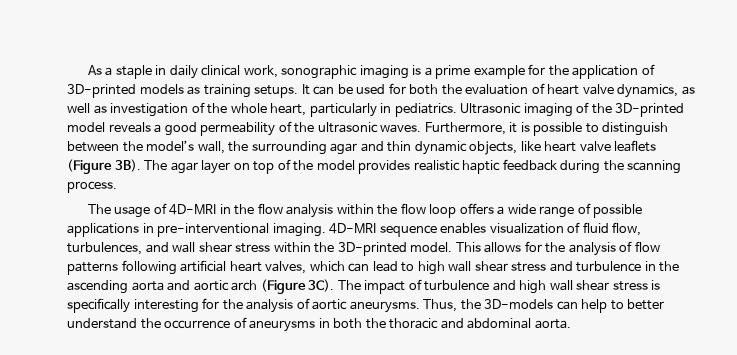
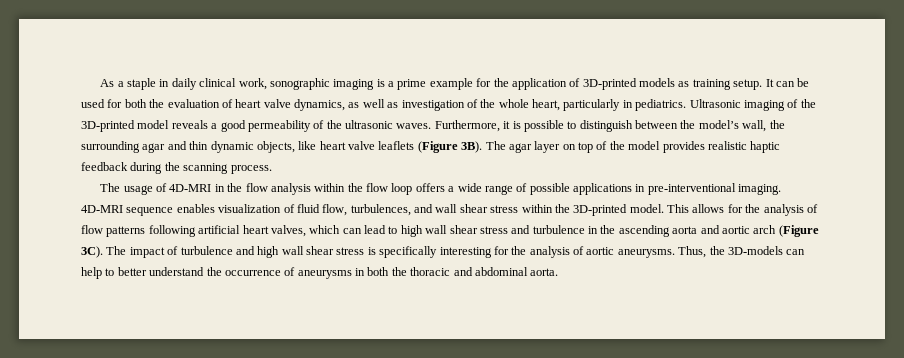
- As a staple in daily clinical work, sonographic imaging is a prime example for the application of 3D-printed models as training setups.
+ As a staple in daily clinical work, sonographic imaging is a prime example for the application of 3D-printed models as training setup.

